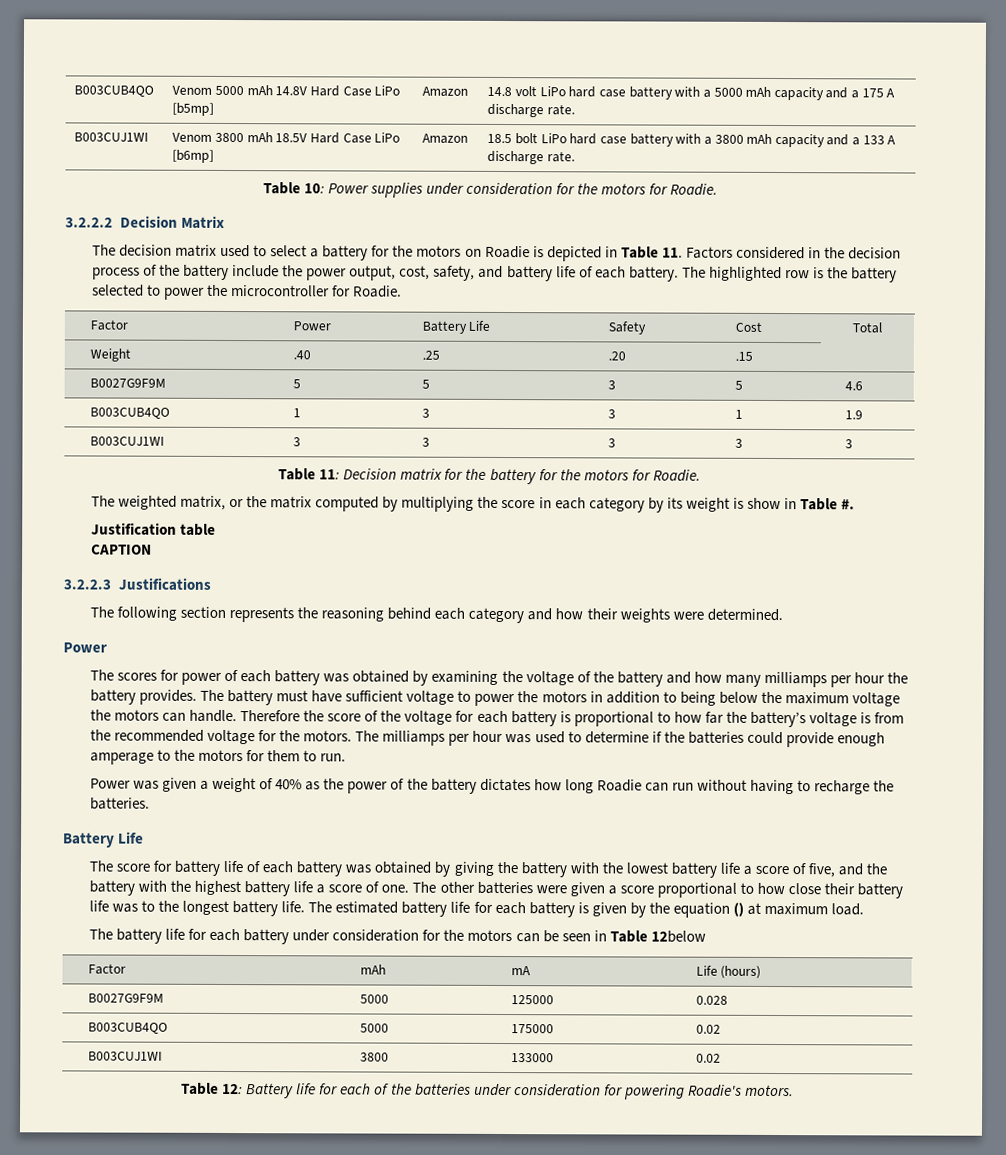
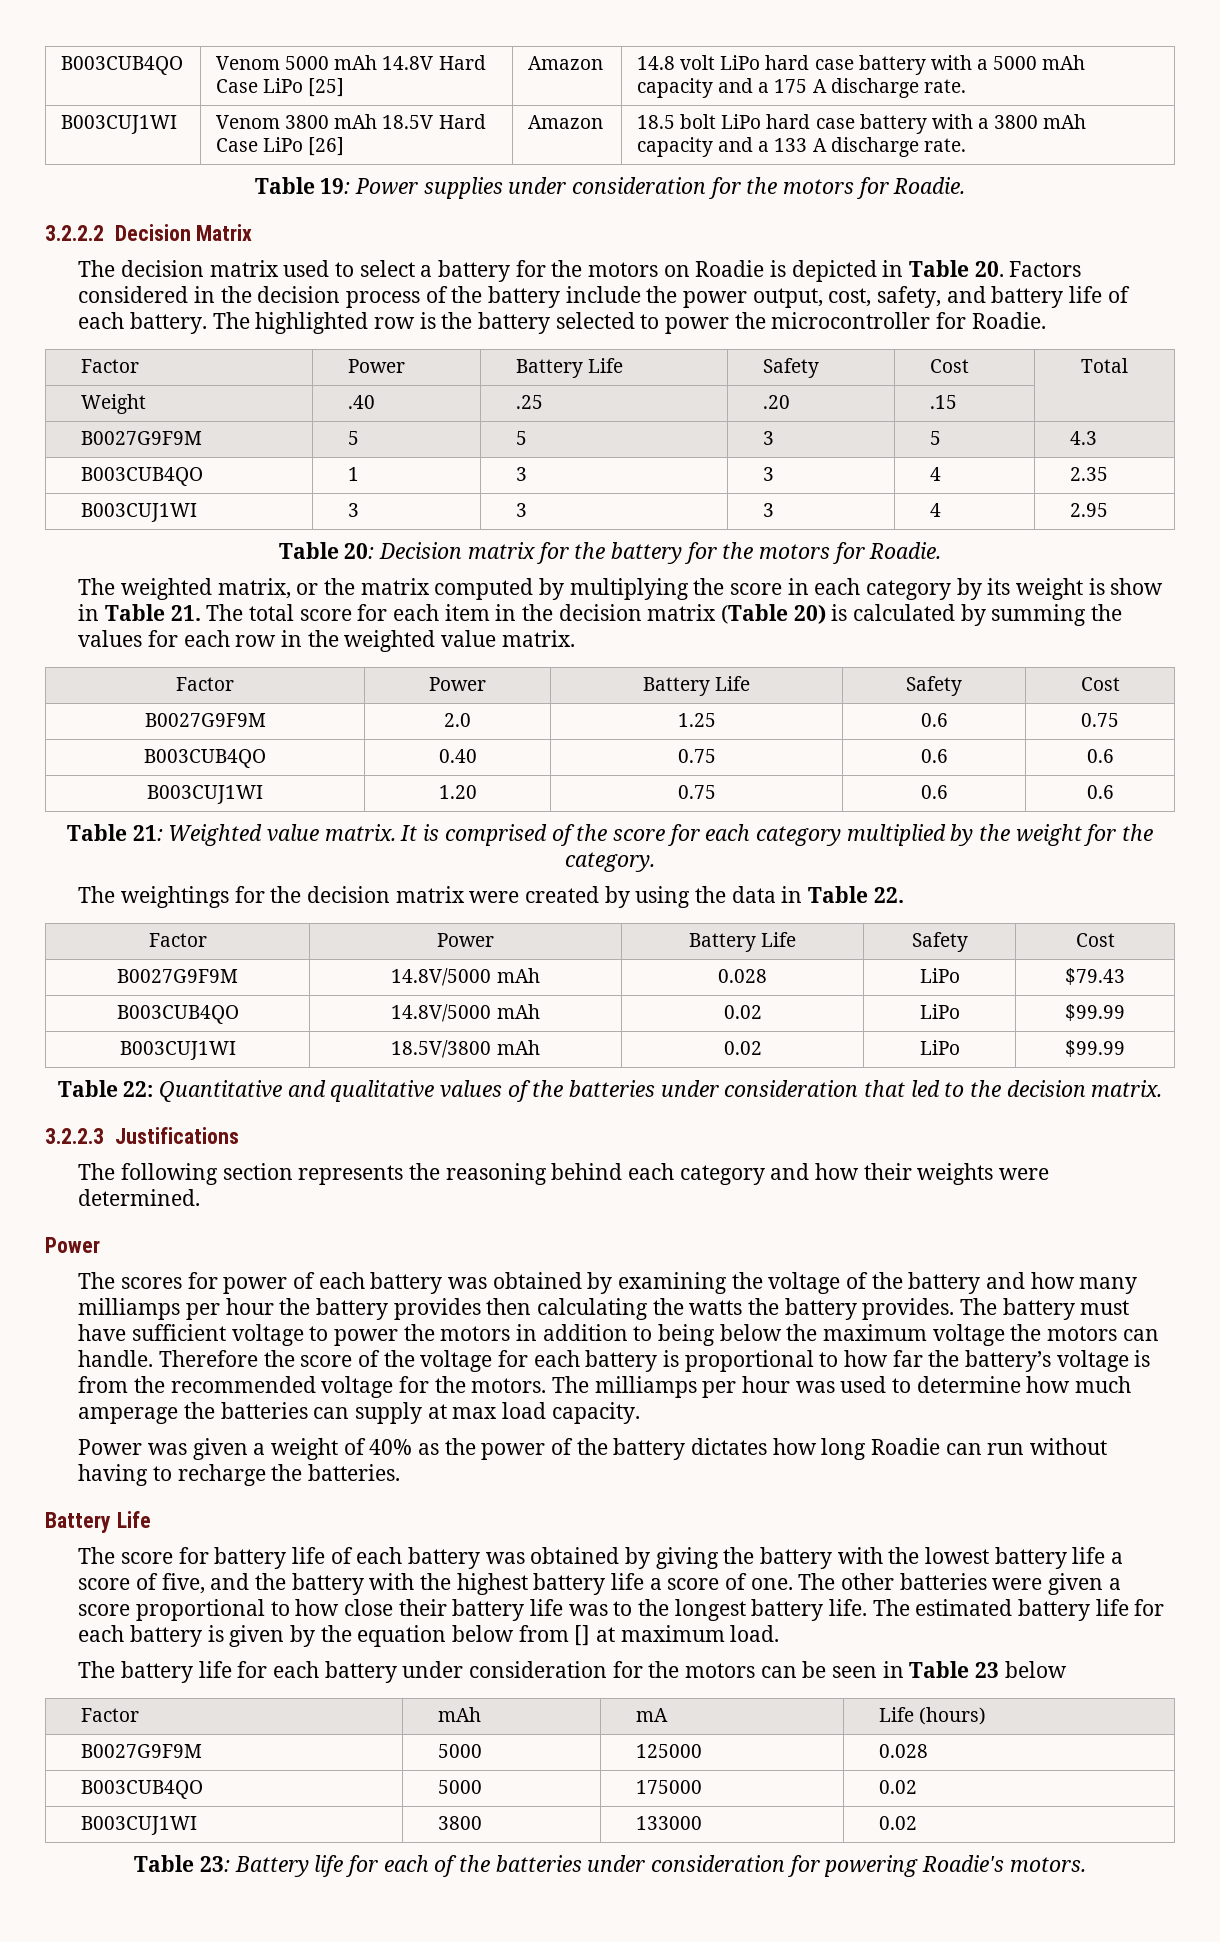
- B003CUB4QO | Venom 5000 mAh 14.8V Hard Case LiPo [b5mp] | Amazon | 14.8 volt LiPo hard case battery with a 5000 mAh capacity and a 175 A discharge rate.
+ B003CUB4QO | Venom 5000 mAh 14.8V Hard Case LiPo [25] | Amazon | 14.8 volt LiPo hard case battery with a 5000 mAh capacity and a 175 A discharge rate.
- B003CUJ1WI | Venom 3800 mAh 18.5V Hard Case LiPo [b6mp] | Amazon | 18.5 bolt LiPo hard case battery with a 3800 mAh capacity and a 133 A discharge rate.
+ B003CUJ1WI | Venom 3800 mAh 18.5V Hard Case LiPo [26] | Amazon | 18.5 bolt LiPo hard case battery with a 3800 mAh capacity and a 133 A discharge rate.
- Table 10: Power supplies under consideration for the motors for Roadie.
+ Table 19: Power supplies under consideration for the motors for Roadie.
- The decision matrix used to select a battery for the motors on Roadie is depicted in Table 11. Factors considered in the decision process of the battery include the power output, cost, safety, and battery life of each battery.
+ The decision matrix used to select a battery for the motors on Roadie is depicted in Table 20. Factors considered in the decision process of the battery include the power output, cost, safety, and battery life of each battery.
- B0027G9F9M | 5 | 5 | 3 | 5 | 4.6
+ B0027G9F9M | 5 | 5 | 3 | 5 | 4.3
- B003CUB4QO | 1 | 3 | 3 | 1 | 1.9
+ B003CUB4QO | 1 | 3 | 3 | 4 | 2.35
- B003CUJ1WI | 3 | 3 | 3 | 3 | 3
- Table 11: Decision matrix for the battery for the motors for Roadie.
+ B003CUJ1WI | 3 | 3 | 3 | 4 | 2.95
+ Table 20: Decision matrix for the battery for the motors for Roadie.
- The weighted matrix, or the matrix computed by multiplying the score in each category by its weight is show in Table #.
- Justification table
- CAPTION
+ The weighted matrix, or the matrix computed by multiplying the score in each category by its weight is show in Table 21. The total score for each item in the decision matrix (Table 20) is calculated by summing the values for each row in the weighted value matrix.
+ Factor | Power | Battery Life | Safety | Cost
+ B0027G9F9M | 2.0 | 1.25 | 0.6 | 0.75
+ B003CUB4QO | 0.40 | 0.75 | 0.6 | 0.6
+ B003CUJ1WI | 1.20 | 0.75 | 0.6 | 0.6
+ Table 21: Weighted value matrix. It is comprised of the score for each category multiplied by the weight for the category.
+ The weightings for the decision matrix were created by using the data in Table 22.
+ Factor | Power | Battery Life | Safety | Cost
+ B0027G9F9M | 14.8V/5000 mAh | 0.028 | LiPo | $79.43
+ B003CUB4QO | 14.8V/5000 mAh | 0.02 | LiPo | $99.99
+ B003CUJ1WI | 18.5V/3800 mAh | 0.02 | LiPo | $99.99
+ Table 22: Quantitative and qualitative values of the batteries under consideration that led to the decision matrix.
- The scores for power of each battery was obtained by examining the voltage of the battery and how many milliamps per hour the battery provides.
+ The scores for power of each battery was obtained by examining the voltage of the battery and how many milliamps per hour the battery provides then calculating the watts the battery provides.
- The milliamps per hour was used to determine if the batteries could provide enough amperage to the motors for them to run.
+ The milliamps per hour was used to determine how much amperage the batteries can supply at max load capacity.
- The estimated battery life for each battery is given by the equation () at maximum load.
+ The estimated battery life for each battery is given by the equation below from [] at maximum load.
- The battery life for each battery under consideration for the motors can be seen in Table 12below
+ The battery life for each battery under consideration for the motors can be seen in Table 23 below
- Table 12: Battery life for each of the batteries under consideration for powering Roadie's motors.
+ Table 23: Battery life for each of the batteries under consideration for powering Roadie's motors.

